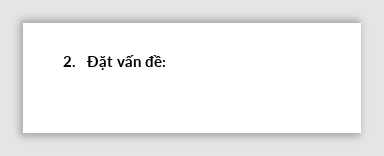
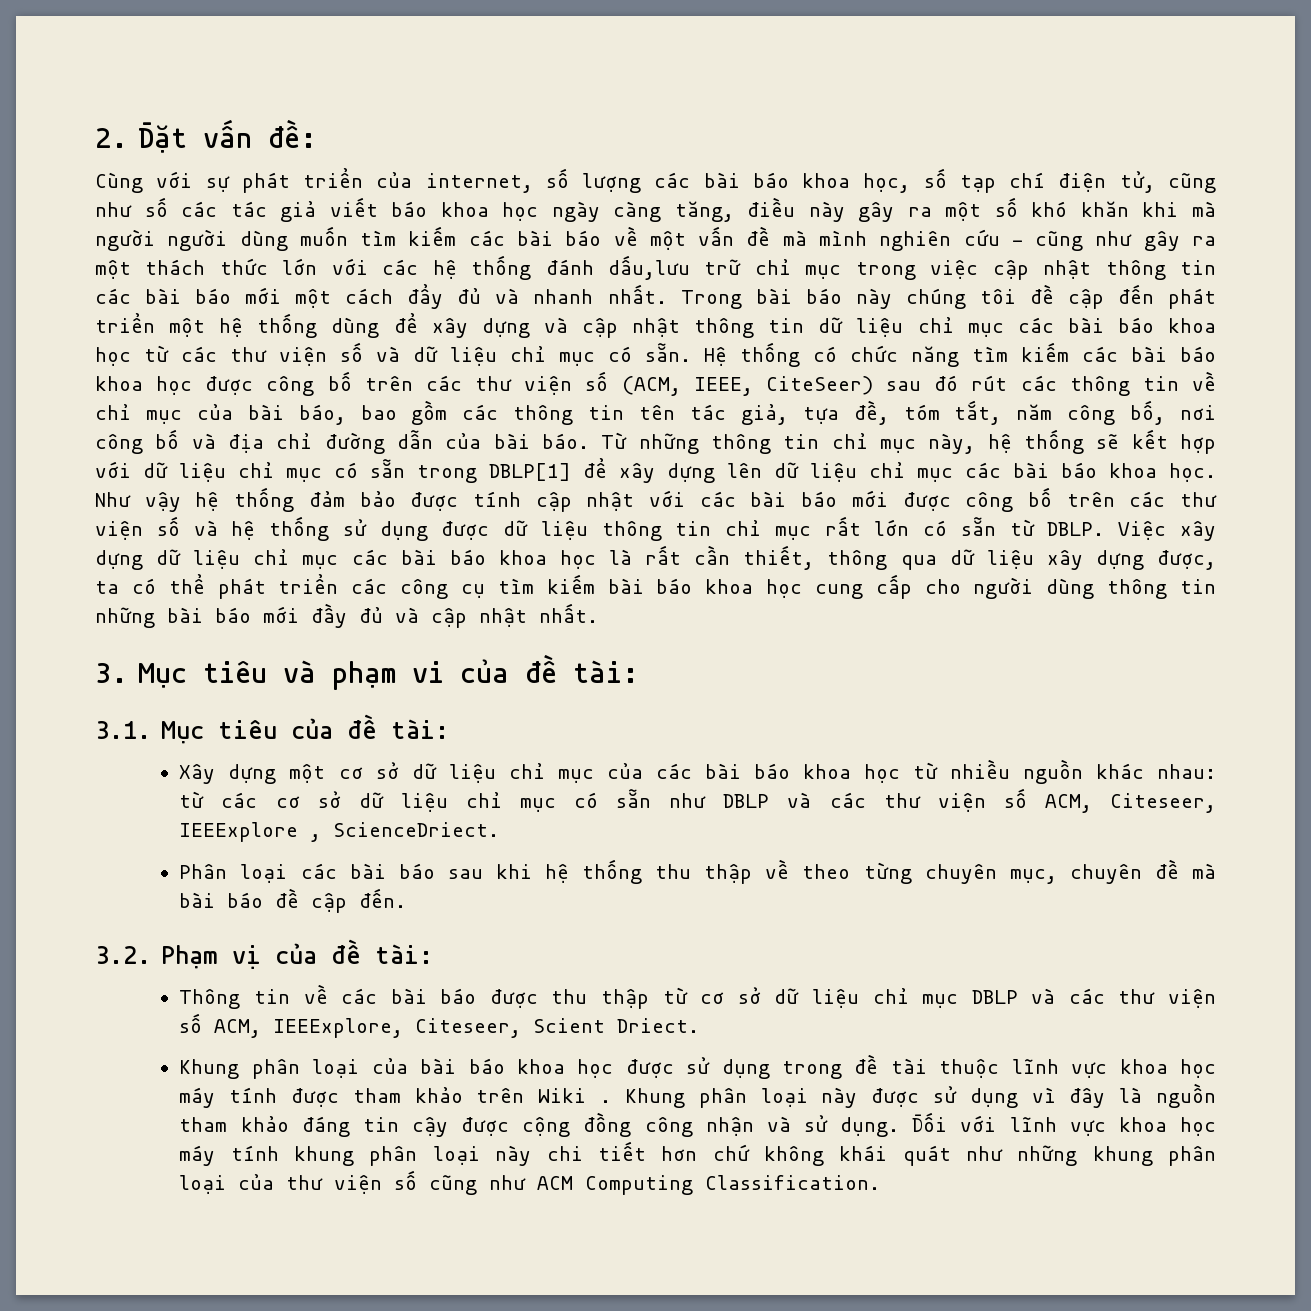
+ Cùng với sự phát triển của internet, số lượng các bài báo khoa học, số tạp chí điện tử, cũng như số các tác giả viết báo khoa học ngày càng tăng, điều này gây ra một số khó khăn khi mà người người dùng muốn tìm kiếm các bài báo về một vấn đề mà mình nghiên cứu - cũng như gây ra một thách thức lớn với các hệ thống đánh dấu,lưu trữ chỉ mục trong việc cập nhật thông tin các bài báo mới một cách đẩy đủ và nhanh nhất. Trong bài báo này chúng tôi đề cập đến phát triển một hệ thống dùng để xây dựng và cập nhật thông tin dữ liệu chỉ mục các bài báo khoa học từ các thư viện số và dữ liệu chỉ mục có sẵn. Hệ thống có chức năng tìm kiếm các bài báo khoa học được công bố trên các thư viện số (ACM, IEEE, CiteSeer) sau đó rút các thông tin về chỉ mục của bài báo, bao gồm các thông tin tên tác giả, tựa đề, tóm tắt, năm công bố, nơi công bố và địa chỉ đường dẫn của bài báo. Từ những thông tin chỉ mục này, hệ thống sẽ kết hợp với dữ liệu chỉ mục có sẵn trong DBLP[1] để xây dựng lên dữ liệu chỉ mục các bài báo khoa học. Như vậy hệ thống đảm bảo được tính cập nhật với các bài báo mới được công bố trên các thư viện số và hệ thống sử dụng được dữ liệu thông tin chỉ mục rất lớn có sẵn từ DBLP. Việc xây dựng dữ liệu chỉ mục các bài báo khoa học là rất cần thiết, thông qua dữ liệu xây dựng được, ta có thể phát triển các công cụ tìm kiếm bài báo khoa học cung cấp cho người dùng thông tin những bài báo mới đầy đủ và cập nhật nhất.
+ 3. Mục tiêu và phạm vi của đề tài:
+ 3.1. Mục tiêu của đề tài:
+ Xây dựng một cơ sở dữ liệu chỉ mục của các bài báo khoa học từ nhiều nguồn khác nhau: từ các cơ sở dữ liệu chỉ mục có sẵn như DBLP và các thư viện số ACM, Citeseer, IEEExplore , ScienceDriect.
+ Phân loại các bài báo sau khi hệ thống thu thập về theo từng chuyên mục, chuyên đề mà bài báo đề cập đến.
+ 3.2. Phạm vị của đề tài:
+ Thông tin về các bài báo được thu thập từ cơ sở dữ liệu chỉ mục DBLP và các thư viện số ACM, IEEExplore, Citeseer, Scient Driect.
+ Khung phân loại của bài báo khoa học được sử dụng trong đề tài thuộc lĩnh vực khoa học máy tính được tham khảo trên Wiki . Khung phân loại này được sử dụng vì đây là nguồn tham khảo đáng tin cậy được cộng đồng công nhận và sử dụng. Đối với lĩnh vực khoa học máy tính khung phân loại này chi tiết hơn chứ không khái quát như những khung phân loại của thư viện số cũng như ACM Computing Classification.

